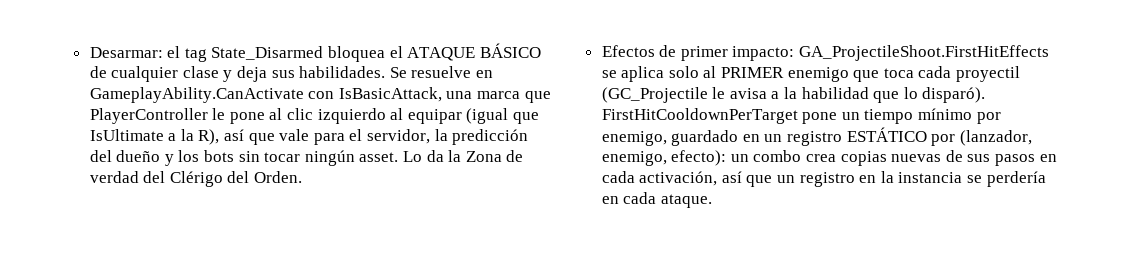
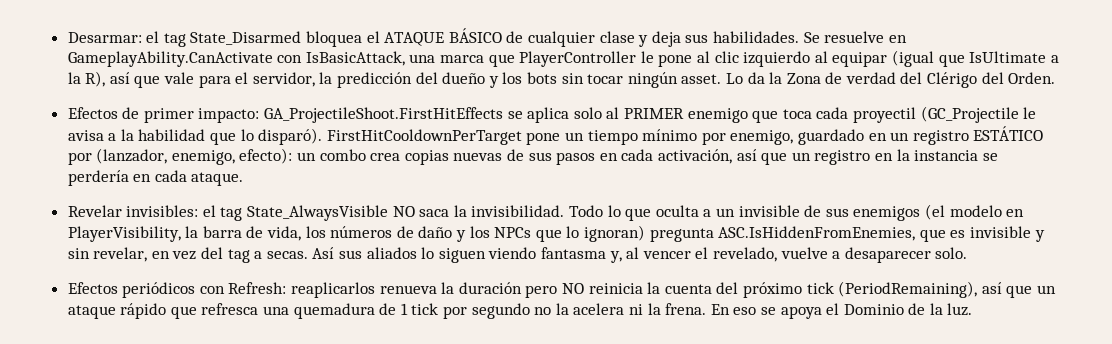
+ Revelar invisibles: el tag State_AlwaysVisible NO saca la invisibilidad. Todo lo que oculta a un invisible de sus enemigos (el modelo en PlayerVisibility, la barra de vida, los números de daño y los NPCs que lo ignoran) pregunta ASC.IsHiddenFromEnemies, que es invisible y sin revelar, en vez del tag a secas. Así sus aliados lo siguen viendo fantasma y, al vencer el revelado, vuelve a desaparecer solo.
+ Efectos periódicos con Refresh: reaplicarlos renueva la duración pero NO reinicia la cuenta del próximo tick (PeriodRemaining), así que un ataque rápido que refresca una quemadura de 1 tick por segundo no la acelera ni la frena. En eso se apoya el Dominio de la luz.

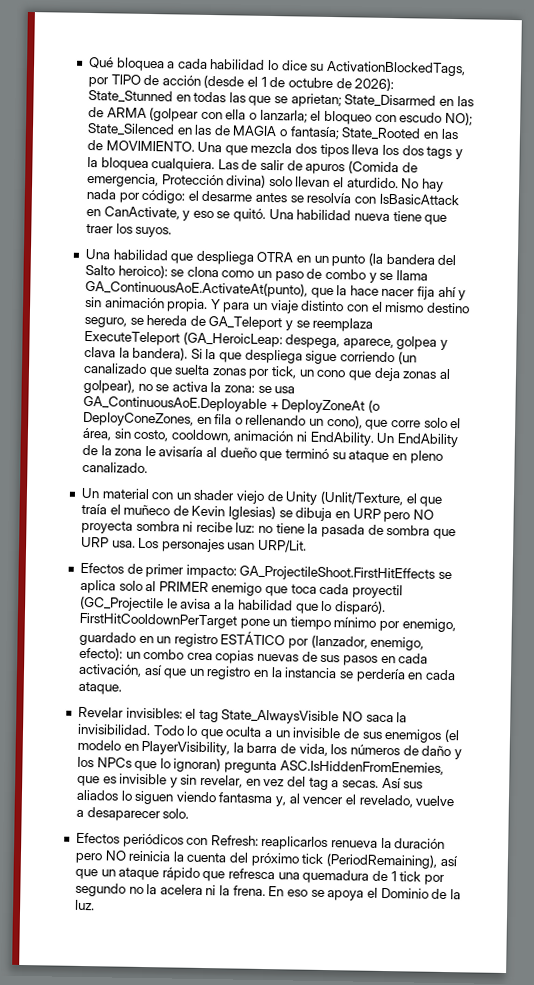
- Desarmar: el tag State_Disarmed bloquea el ATAQUE BÁSICO de cualquier clase y deja sus habilidades. Se resuelve en GameplayAbility.CanActivate con IsBasicAttack, una marca que PlayerController le pone al clic izquierdo al equipar (igual que IsUltimate a la R), así que vale para el servidor, la predicción del dueño y los bots sin tocar ningún asset. Lo da la Zona de verdad del Clérigo del Orden.
+ Qué bloquea a cada habilidad lo dice su ActivationBlockedTags, por TIPO de acción (desde el 1 de octubre de 2026): State_Stunned en todas las que se aprietan; State_Disarmed en las de ARMA (golpear con ella o lanzarla; el bloqueo con escudo NO); State_Silenced en las de MAGIA o fantasía; State_Rooted en las de MOVIMIENTO. Una que mezcla dos tipos lleva los dos tags y la bloquea cualquiera. Las de salir de apuros (Comida de emergencia, Protección divina) solo llevan el aturdido. No hay nada por código: el desarme antes se resolvía con IsBasicAttack en CanActivate, y eso se quitó. Una habilidad nueva tiene que traer los suyos.
+ Una habilidad que despliega OTRA en un punto (la bandera del Salto heroico): se clona como un paso de combo y se llama GA_ContinuousAoE.ActivateAt(punto), que la hace nacer fija ahí y sin animación propia. Y para un viaje distinto con el mismo destino seguro, se hereda de GA_Teleport y se reemplaza ExecuteTeleport (GA_HeroicLeap: despega, aparece, golpea y clava la bandera). Si la que despliega sigue corriendo (un canalizado que suelta zonas por tick, un cono que deja zonas al golpear), no se activa la zona: se usa GA_ContinuousAoE.Deployable + DeployZoneAt (o DeployConeZones, en fila o rellenando un cono), que corre solo el área, sin costo, cooldown, animación ni EndAbility. Un EndAbility de la zona le avisaría al dueño que terminó su ataque en pleno canalizado.
+ Un material con un shader viejo de Unity (Unlit/Texture, el que traía el muñeco de Kevin Iglesias) se dibuja en URP pero NO proyecta sombra ni recibe luz: no tiene la pasada de sombra que URP usa. Los personajes usan URP/Lit.

